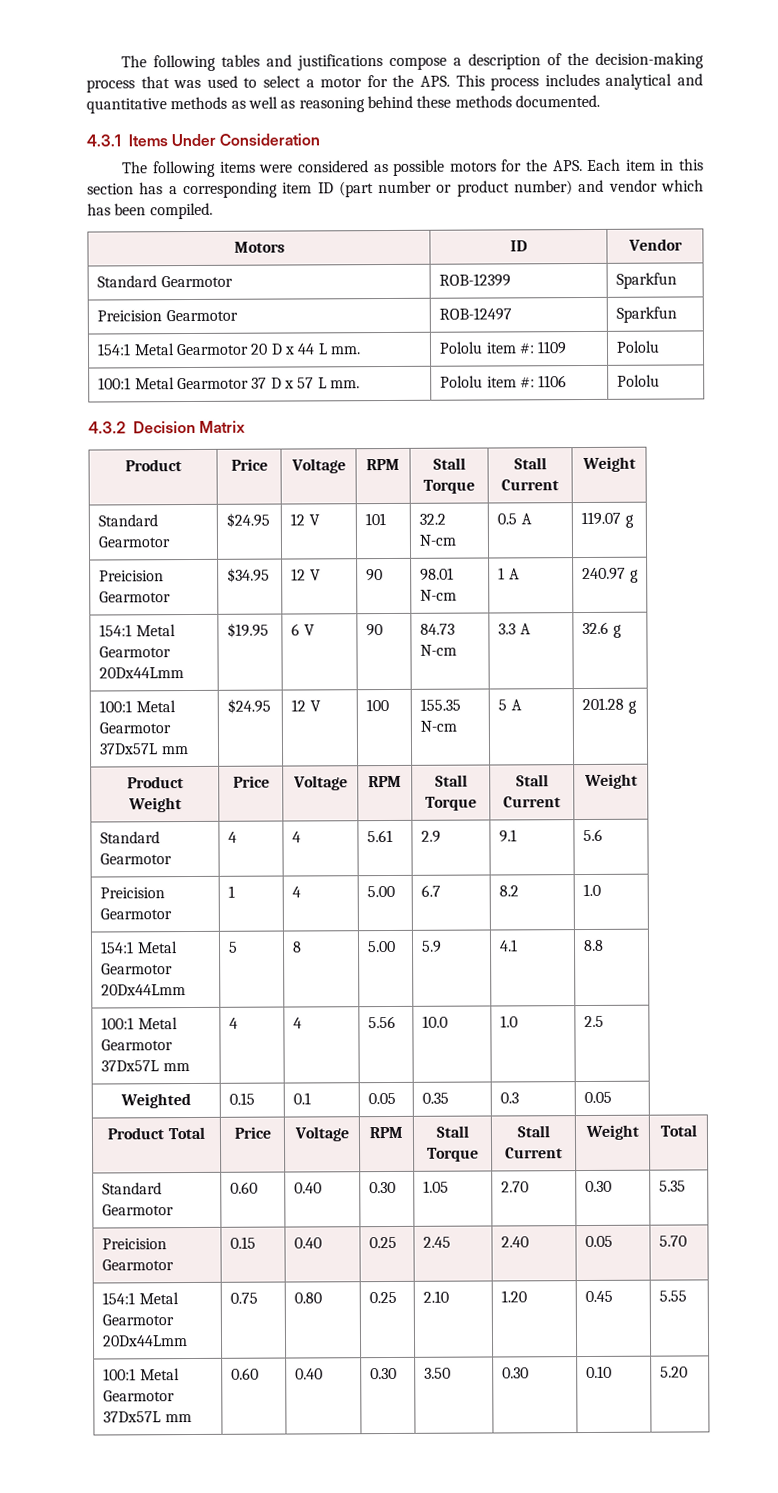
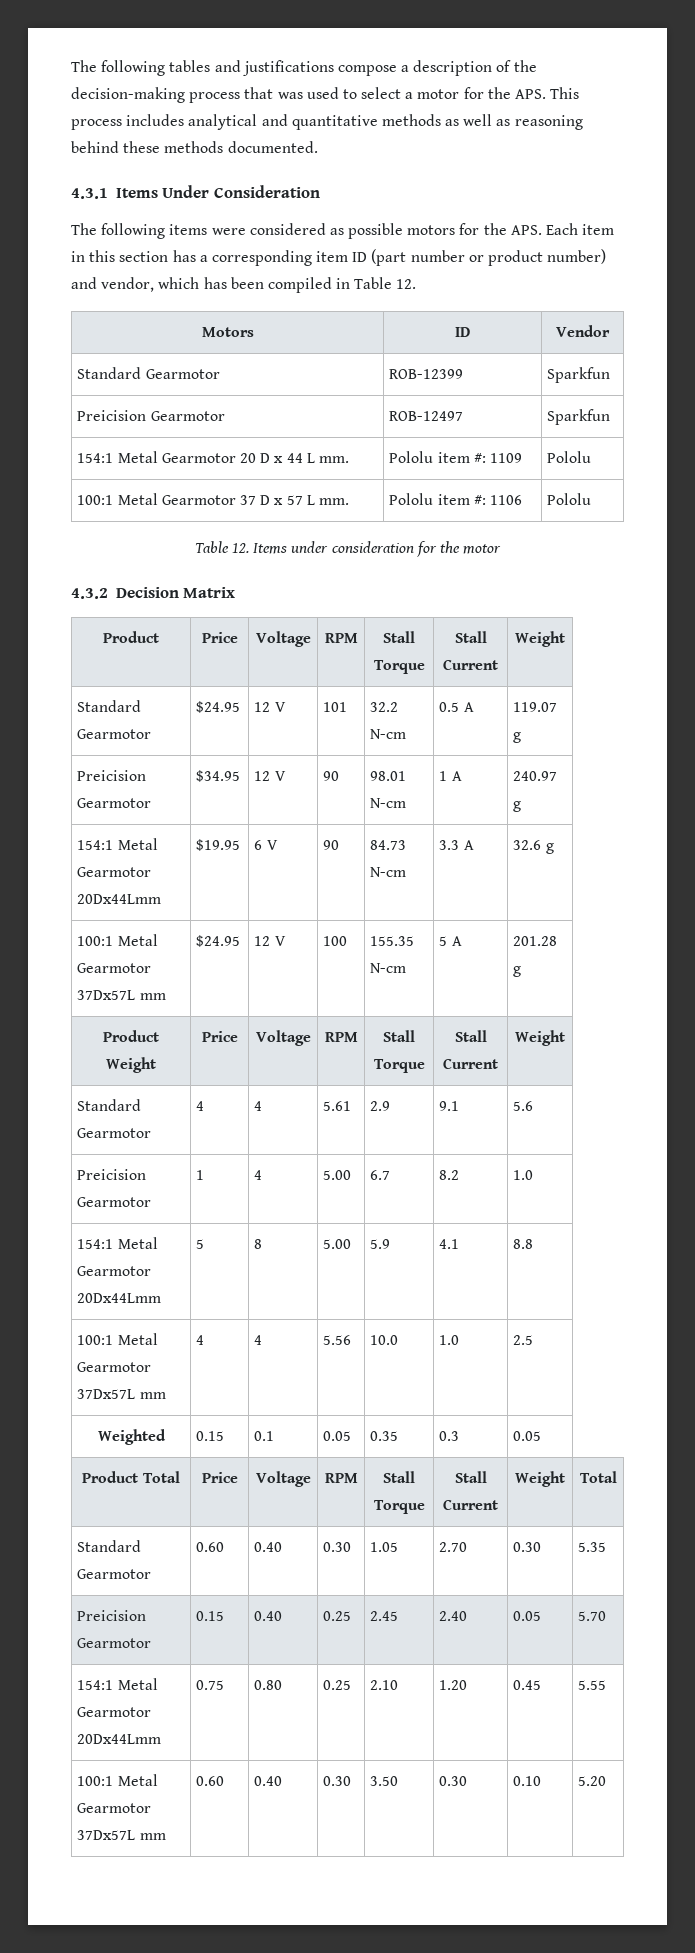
- The following items were considered as possible motors for the APS. Each item in this section has a corresponding item ID (part number or product number) and vendor which has been compiled.
+ The following items were considered as possible motors for the APS. Each item in this section has a corresponding item ID (part number or product number) and vendor, which has been compiled in Table 12.
+ Table 12. Items under consideration for the motor

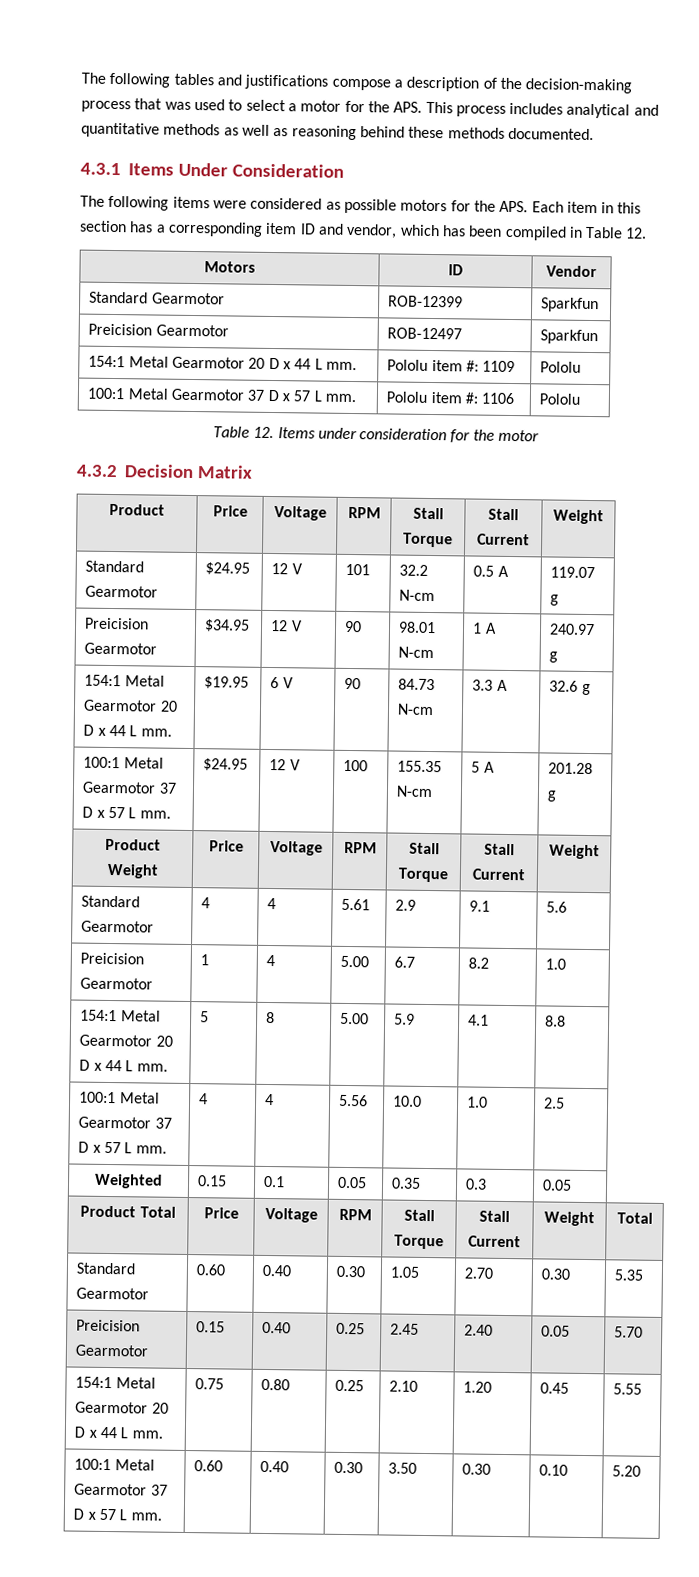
- The following items were considered as possible motors for the APS. Each item in this section has a corresponding item ID (part number or product number) and vendor, which has been compiled in Table 12.
+ The following items were considered as possible motors for the APS. Each item in this section has a corresponding item ID and vendor, which has been compiled in Table 12.
- 154:1 Metal Gearmotor 20Dx44Lmm | $19.95 | 6 V | 90 | 84.73 N-cm | 3.3 A | 32.6 g
+ 154:1 Metal Gearmotor 20 D x 44 L mm. | $19.95 | 6 V | 90 | 84.73 N-cm | 3.3 A | 32.6 g
- 100:1 Metal Gearmotor 37Dx57L mm | $24.95 | 12 V | 100 | 155.35 N-cm | 5 A | 201.28 g
+ 100:1 Metal Gearmotor 37 D x 57 L mm. | $24.95 | 12 V | 100 | 155.35 N-cm | 5 A | 201.28 g
- 154:1 Metal Gearmotor 20Dx44Lmm | 5 | 8 | 5.00 | 5.9 | 4.1 | 8.8
+ 154:1 Metal Gearmotor 20 D x 44 L mm. | 5 | 8 | 5.00 | 5.9 | 4.1 | 8.8
- 100:1 Metal Gearmotor 37Dx57L mm | 4 | 4 | 5.56 | 10.0 | 1.0 | 2.5
+ 100:1 Metal Gearmotor 37 D x 57 L mm. | 4 | 4 | 5.56 | 10.0 | 1.0 | 2.5
- 154:1 Metal Gearmotor 20Dx44Lmm | 0.75 | 0.80 | 0.25 | 2.10 | 1.20 | 0.45 | 5.55
+ 154:1 Metal Gearmotor 20 D x 44 L mm. | 0.75 | 0.80 | 0.25 | 2.10 | 1.20 | 0.45 | 5.55
- 100:1 Metal Gearmotor 37Dx57L mm | 0.60 | 0.40 | 0.30 | 3.50 | 0.30 | 0.10 | 5.20
+ 100:1 Metal Gearmotor 37 D x 57 L mm. | 0.60 | 0.40 | 0.30 | 3.50 | 0.30 | 0.10 | 5.20

